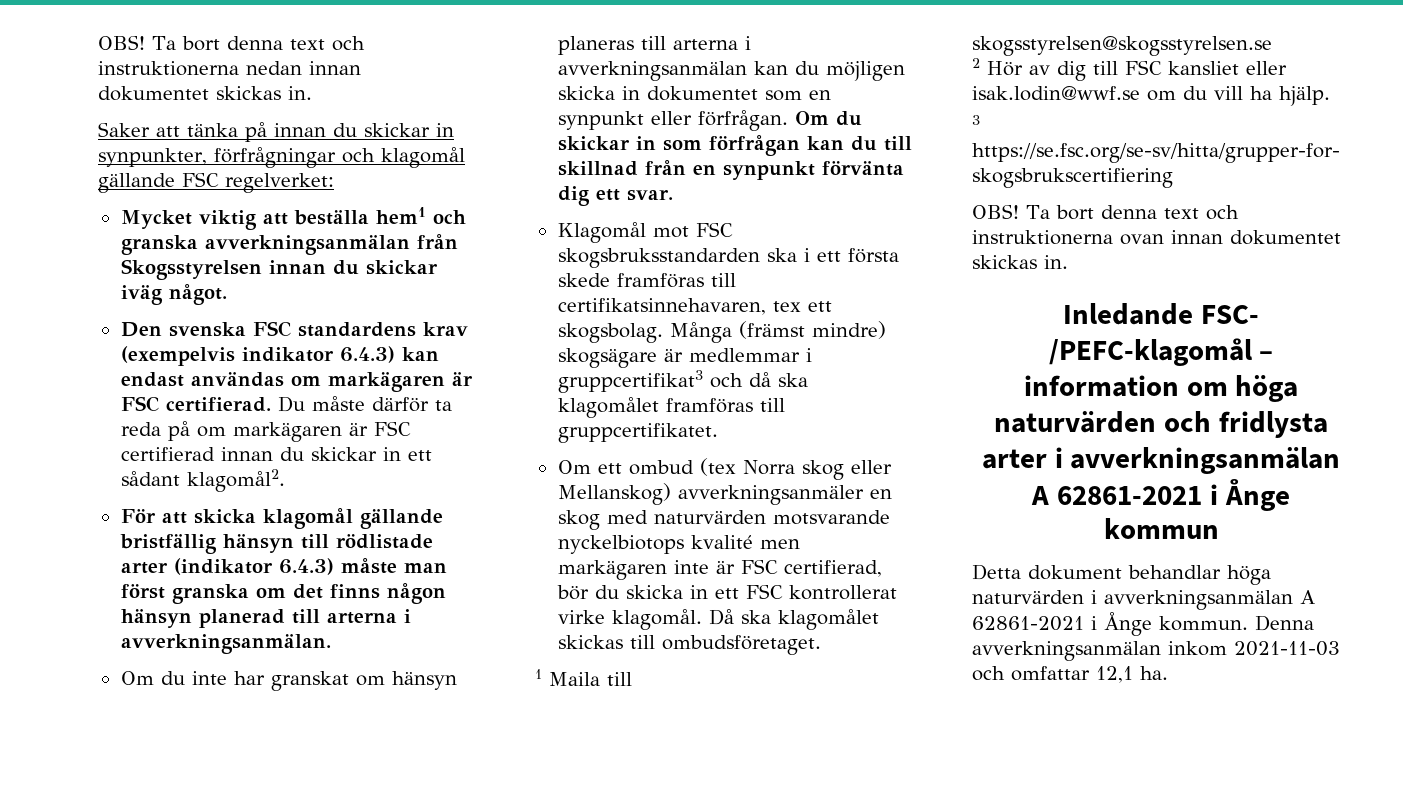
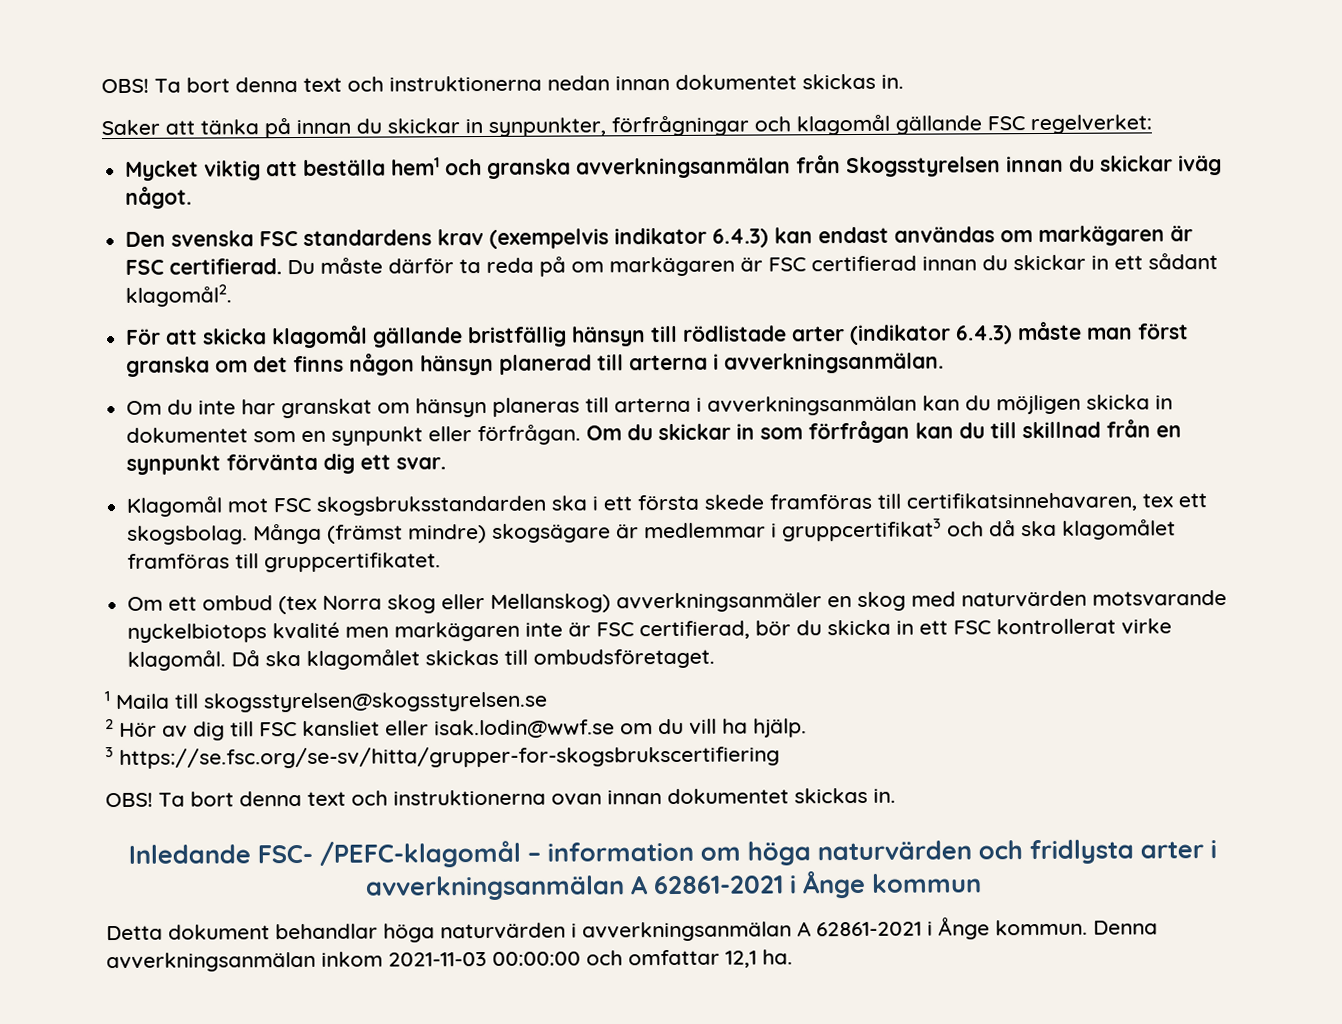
- Denna avverkningsanmälan inkom 2021-11-03 och omfattar 12,1 ha.
+ Denna avverkningsanmälan inkom 2021-11-03 00:00:00 och omfattar 12,1 ha.

